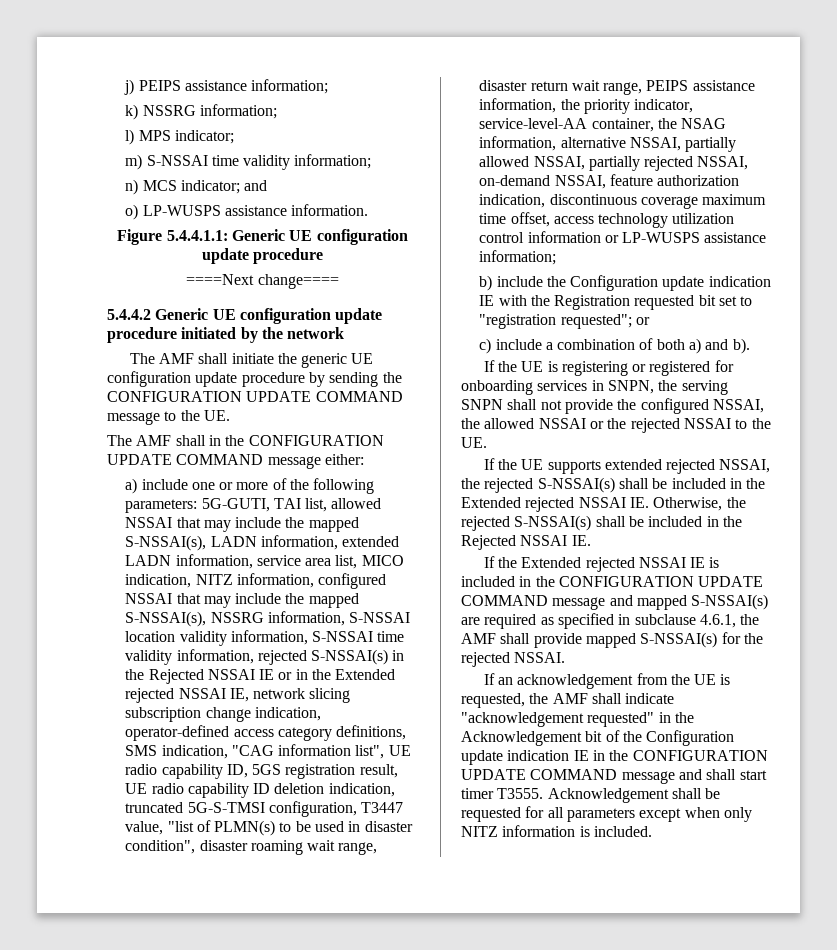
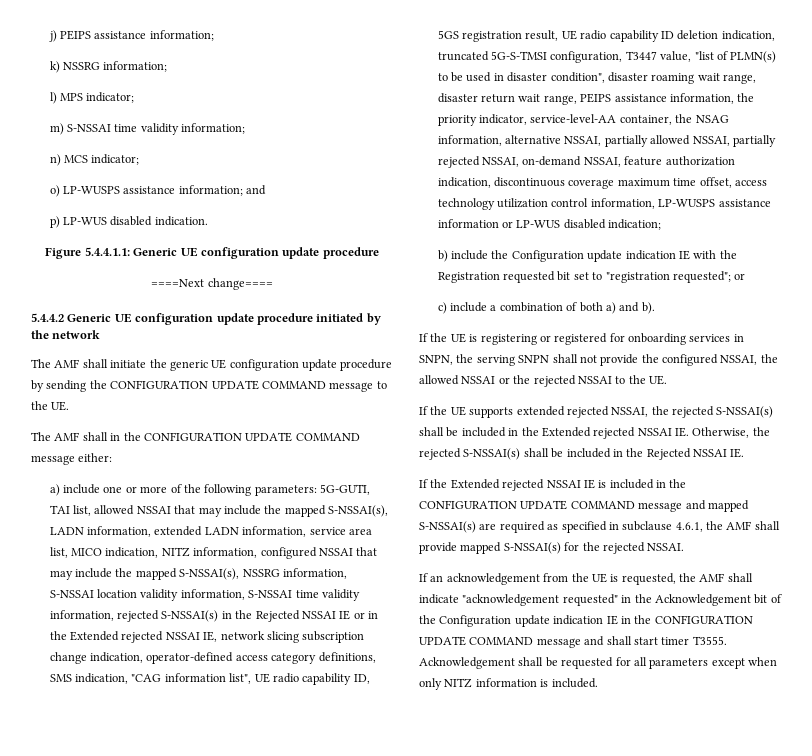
- n) MCS indicator; and
+ n) MCS indicator;
- o) LP-WUSPS assistance information.
+ o) LP-WUSPS assistance information; and
+ p) LP-WUS disabled indication.
- 5G-GUTI, TAI list, allowed NSSAI that may include the mapped S-NSSAI(s), LADN information, extended LADN information, service area list, MICO indication, NITZ information, configured NSSAI that may include the mapped S-NSSAI(s), NSSRG information, S-NSSAI location validity information, S-NSSAI time validity information, rejected S-NSSAI(s) in the Rejected NSSAI IE or in the Extended rejected NSSAI IE, network slicing subscription change indication, operator-defined access category definitions, SMS indication, "CAG information list", UE radio capability ID, 5GS registration result, UE radio capability ID deletion indication, truncated 5G-S-TMSI configuration, T3447 value, "list of PLMN(s) to be used in disaster condition", disaster roaming wait range, disaster return wait range, PEIPS assistance information, the priority indicator, service-level-AA container, the NSAG information, alternative NSSAI, partially allowed NSSAI, partially rejected NSSAI, on-demand NSSAI, feature authorization indication, discontinuous coverage maximum time offset, access technology utilization control information or LP-WUSPS assistance information;
+ 5G-GUTI, TAI list, allowed NSSAI that may include the mapped S-NSSAI(s), LADN information, extended LADN information, service area list, MICO indication, NITZ information, configured NSSAI that may include the mapped S-NSSAI(s), NSSRG information, S-NSSAI location validity information, S-NSSAI time validity information, rejected S-NSSAI(s) in the Rejected NSSAI IE or in the Extended rejected NSSAI IE, network slicing subscription change indication, operator-defined access category definitions, SMS indication, "CAG information list", UE radio capability ID, 5GS registration result, UE radio capability ID deletion indication, truncated 5G-S-TMSI configuration, T3447 value, "list of PLMN(s) to be used in disaster condition", disaster roaming wait range, disaster return wait range, PEIPS assistance information, the priority indicator, service-level-AA container, the NSAG information, alternative NSSAI, partially allowed NSSAI, partially rejected NSSAI, on-demand NSSAI, feature authorization indication, discontinuous coverage maximum time offset, access technology utilization control information, LP-WUSPS assistance information or LP-WUS disabled indication;

